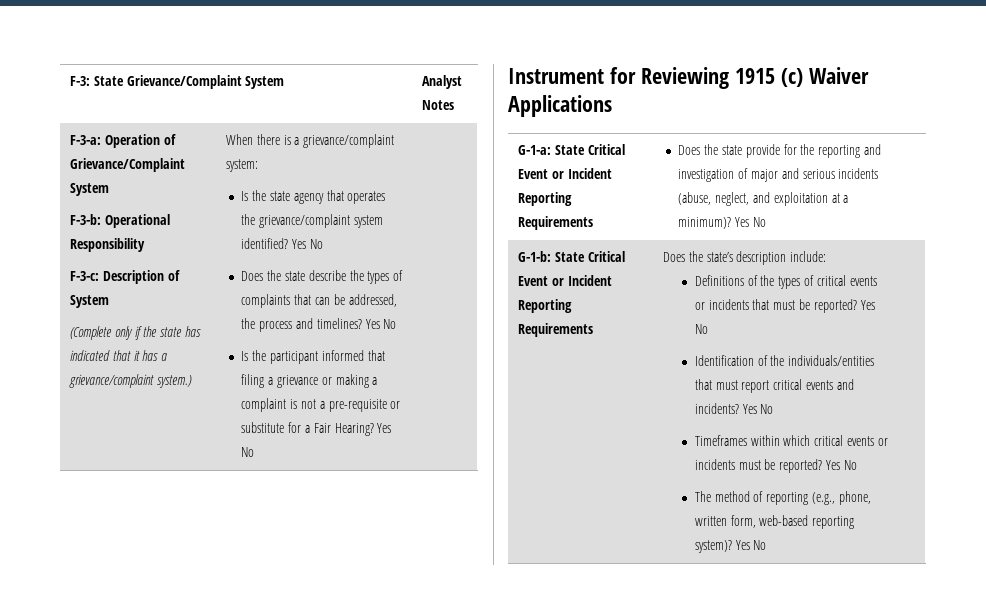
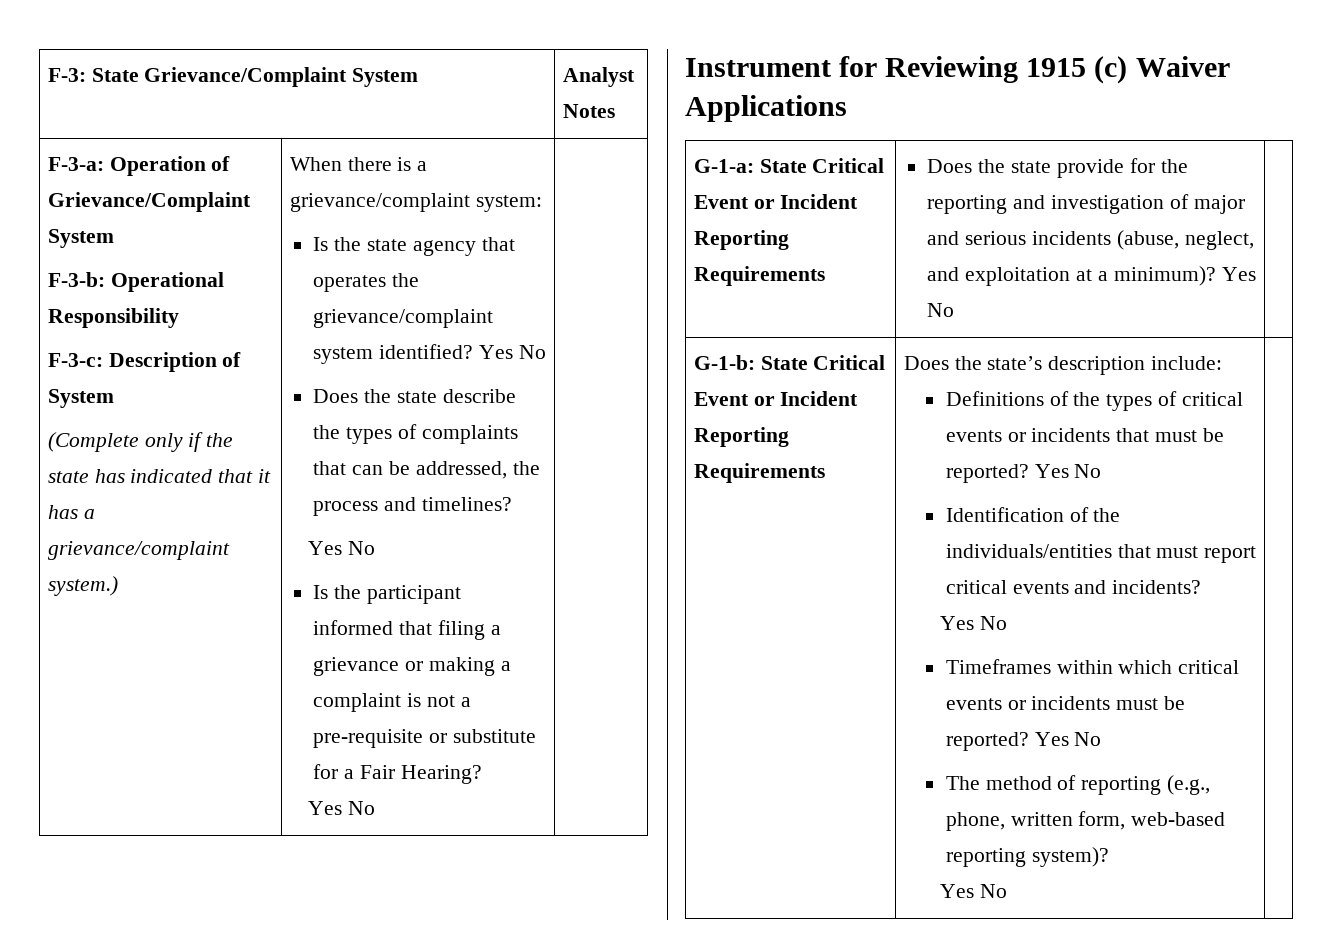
- Does the state describe the types of complaints that can be addressed, the process and timelines? Yes No
+ Does the state describe the types of complaints that can be addressed, the process and timelines?
+ Yes No
- Is the participant informed that filing a grievance or making a complaint is not a pre-requisite or substitute for a Fair Hearing? Yes No
+ Is the participant informed that filing a grievance or making a complaint is not a pre-requisite or substitute for a Fair Hearing?
+ Yes No
- Identification of the individuals/entities that must report critical events and incidents? Yes No
+ Identification of the individuals/entities that must report critical events and incidents?
+ Yes No
- The method of reporting (e.g., phone, written form, web-based reporting system)? Yes No
+ The method of reporting (e.g., phone, written form, web-based reporting system)?
+ Yes No

